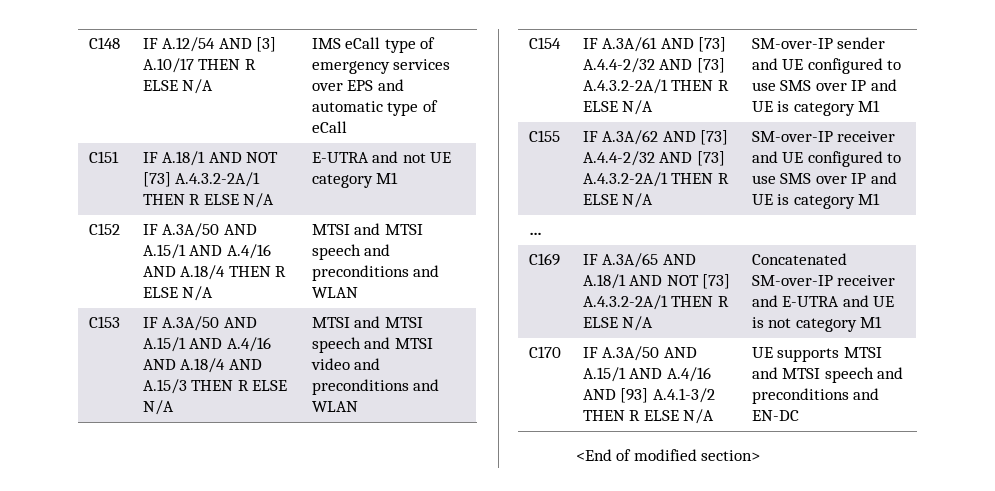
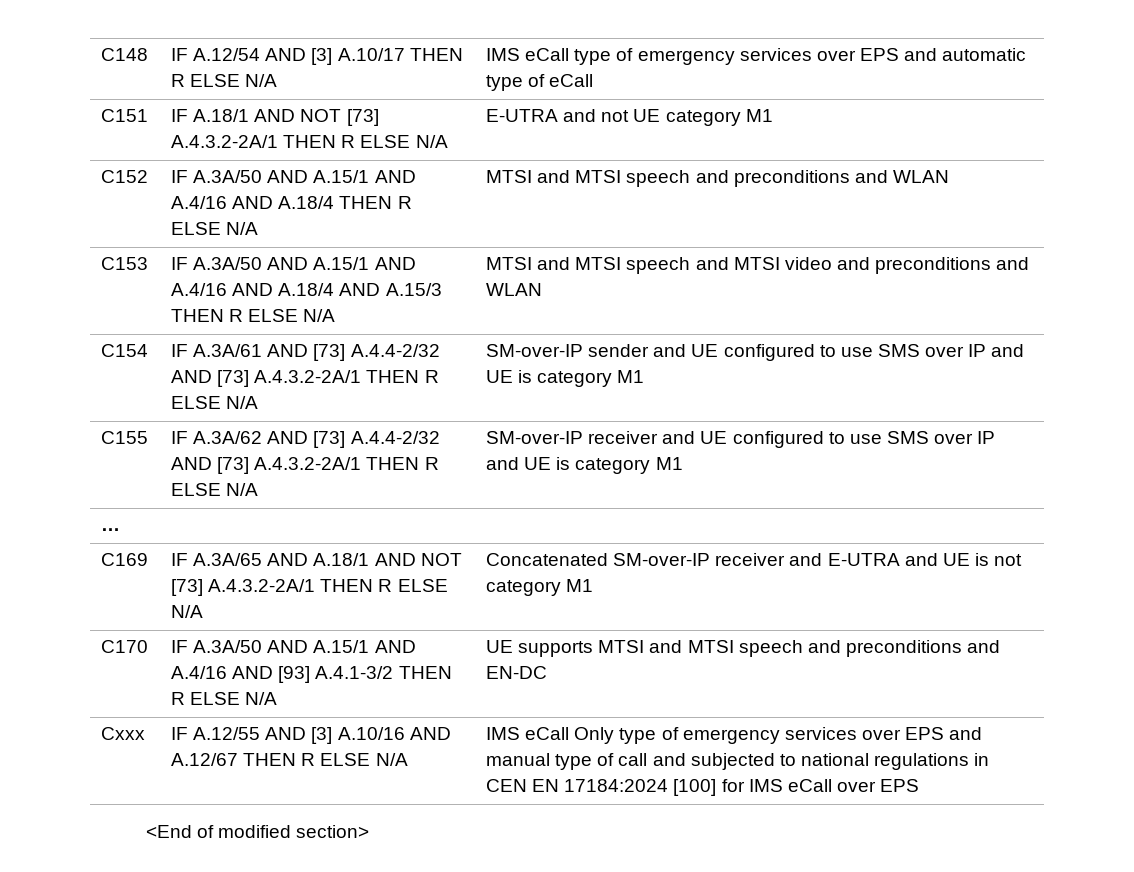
+ Cxxx | IF A.12/55 AND [3] A.10/16 AND A.12/67 THEN R ELSE N/A | IMS eCall Only type of emergency services over EPS and manual type of call and subjected to national regulations in CEN EN 17184:2024 [100] for IMS eCall over EPS

